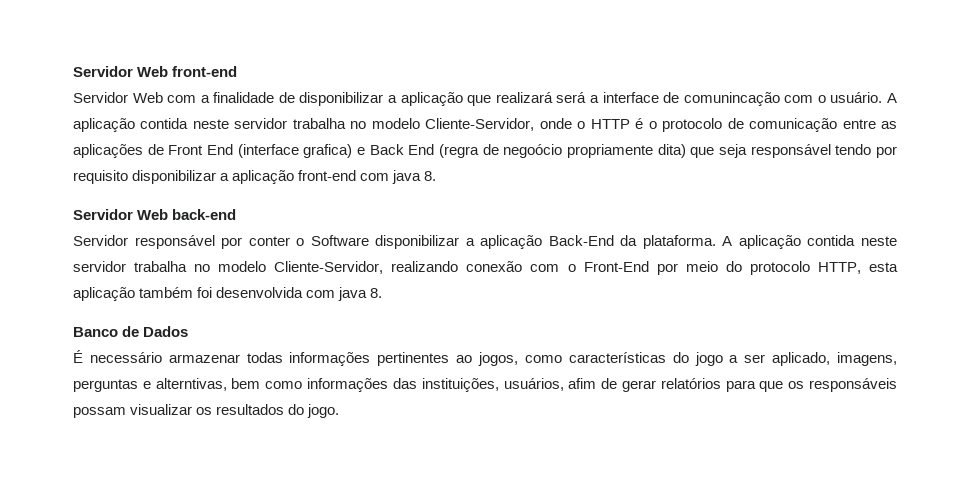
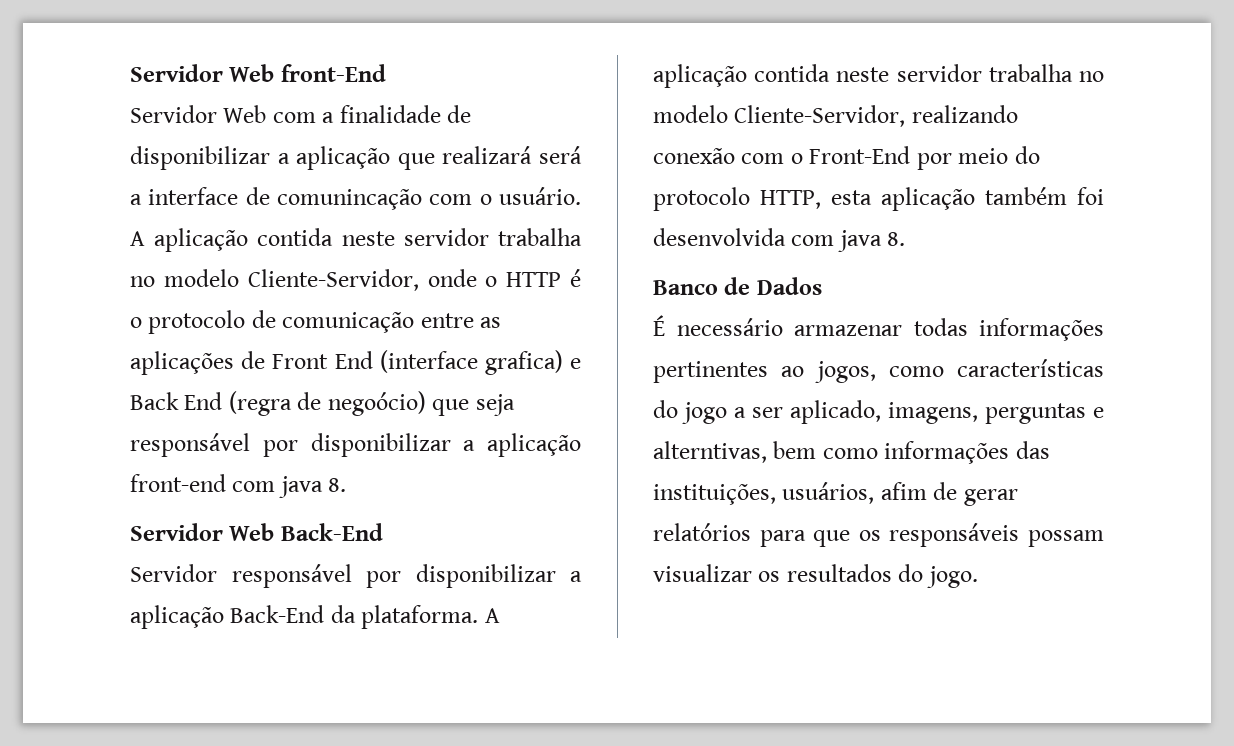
- Servidor Web front-end
+ Servidor Web front-End
- A aplicação contida neste servidor trabalha no modelo Cliente-Servidor, onde o HTTP é o protocolo de comunicação entre as aplicações de Front End (interface grafica) e Back End (regra de negoócio propriamente dita) que seja responsável tendo por requisito disponibilizar a aplicação front-end com java 8.
+ A aplicação contida neste servidor trabalha no modelo Cliente-Servidor, onde o HTTP é o protocolo de comunicação entre as aplicações de Front End (interface grafica) e Back End (regra de negoócio) que seja responsável por disponibilizar a aplicação front-end com java 8.
- Servidor Web back-end
+ Servidor Web Back-End
- Servidor responsável por conter o Software disponibilizar a aplicação Back-End da plataforma.
+ Servidor responsável por disponibilizar a aplicação Back-End da plataforma.

